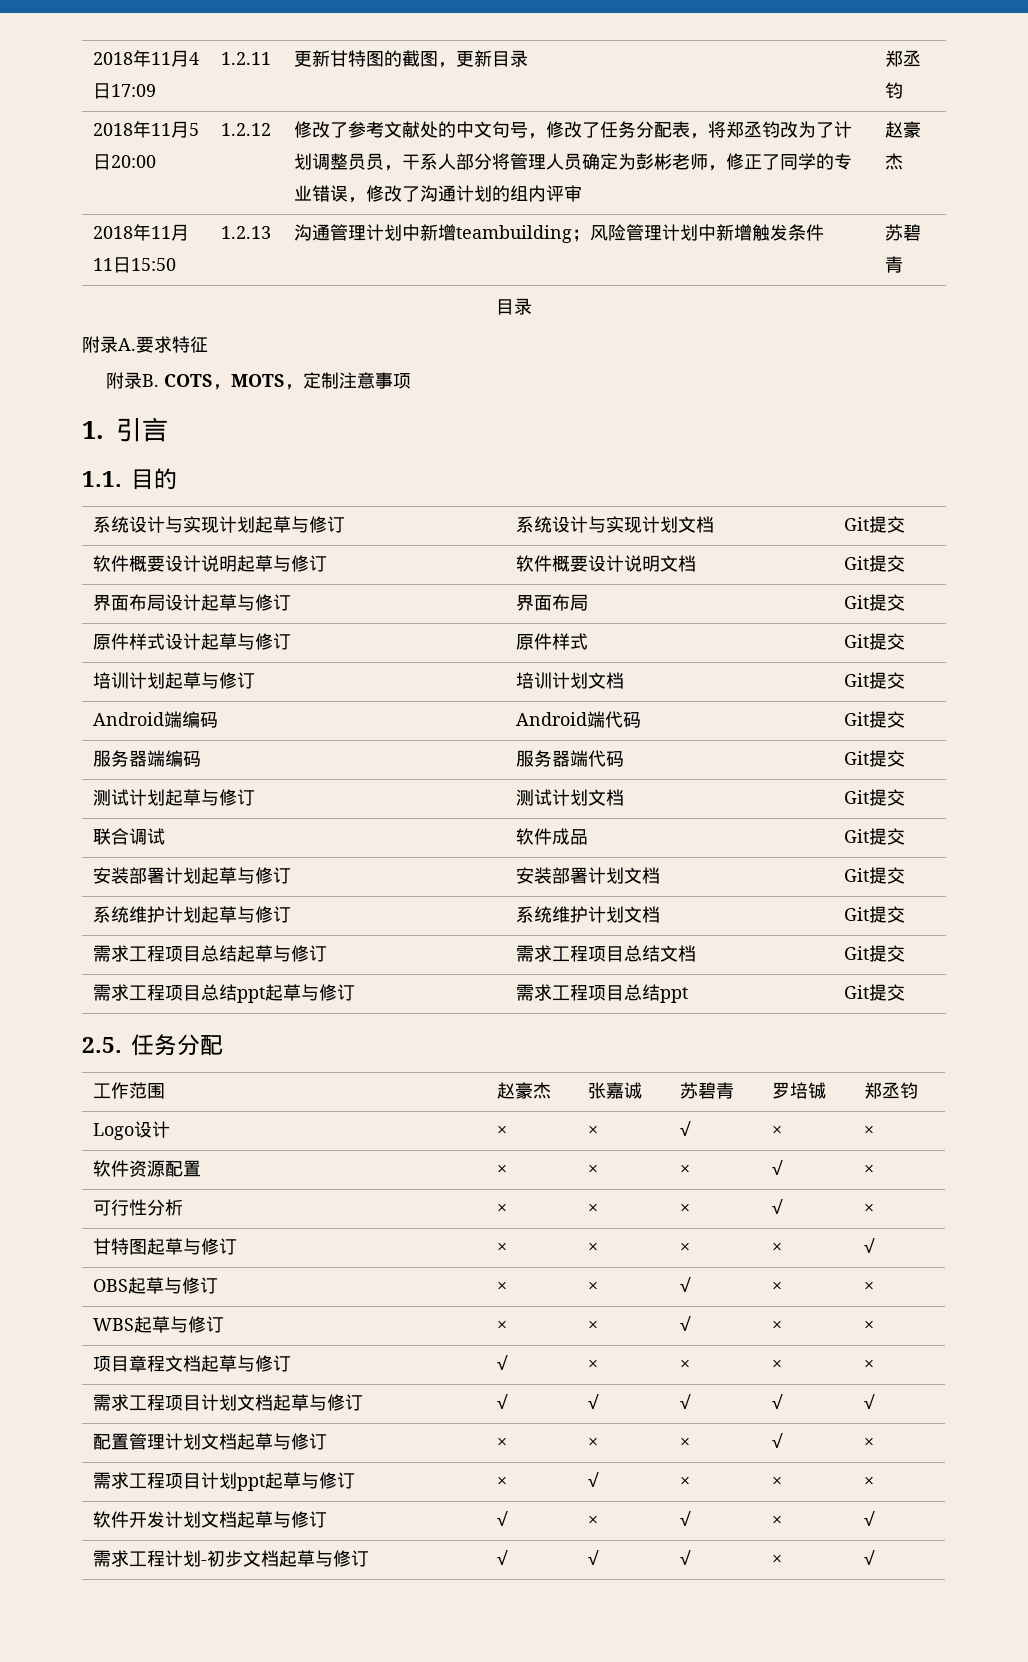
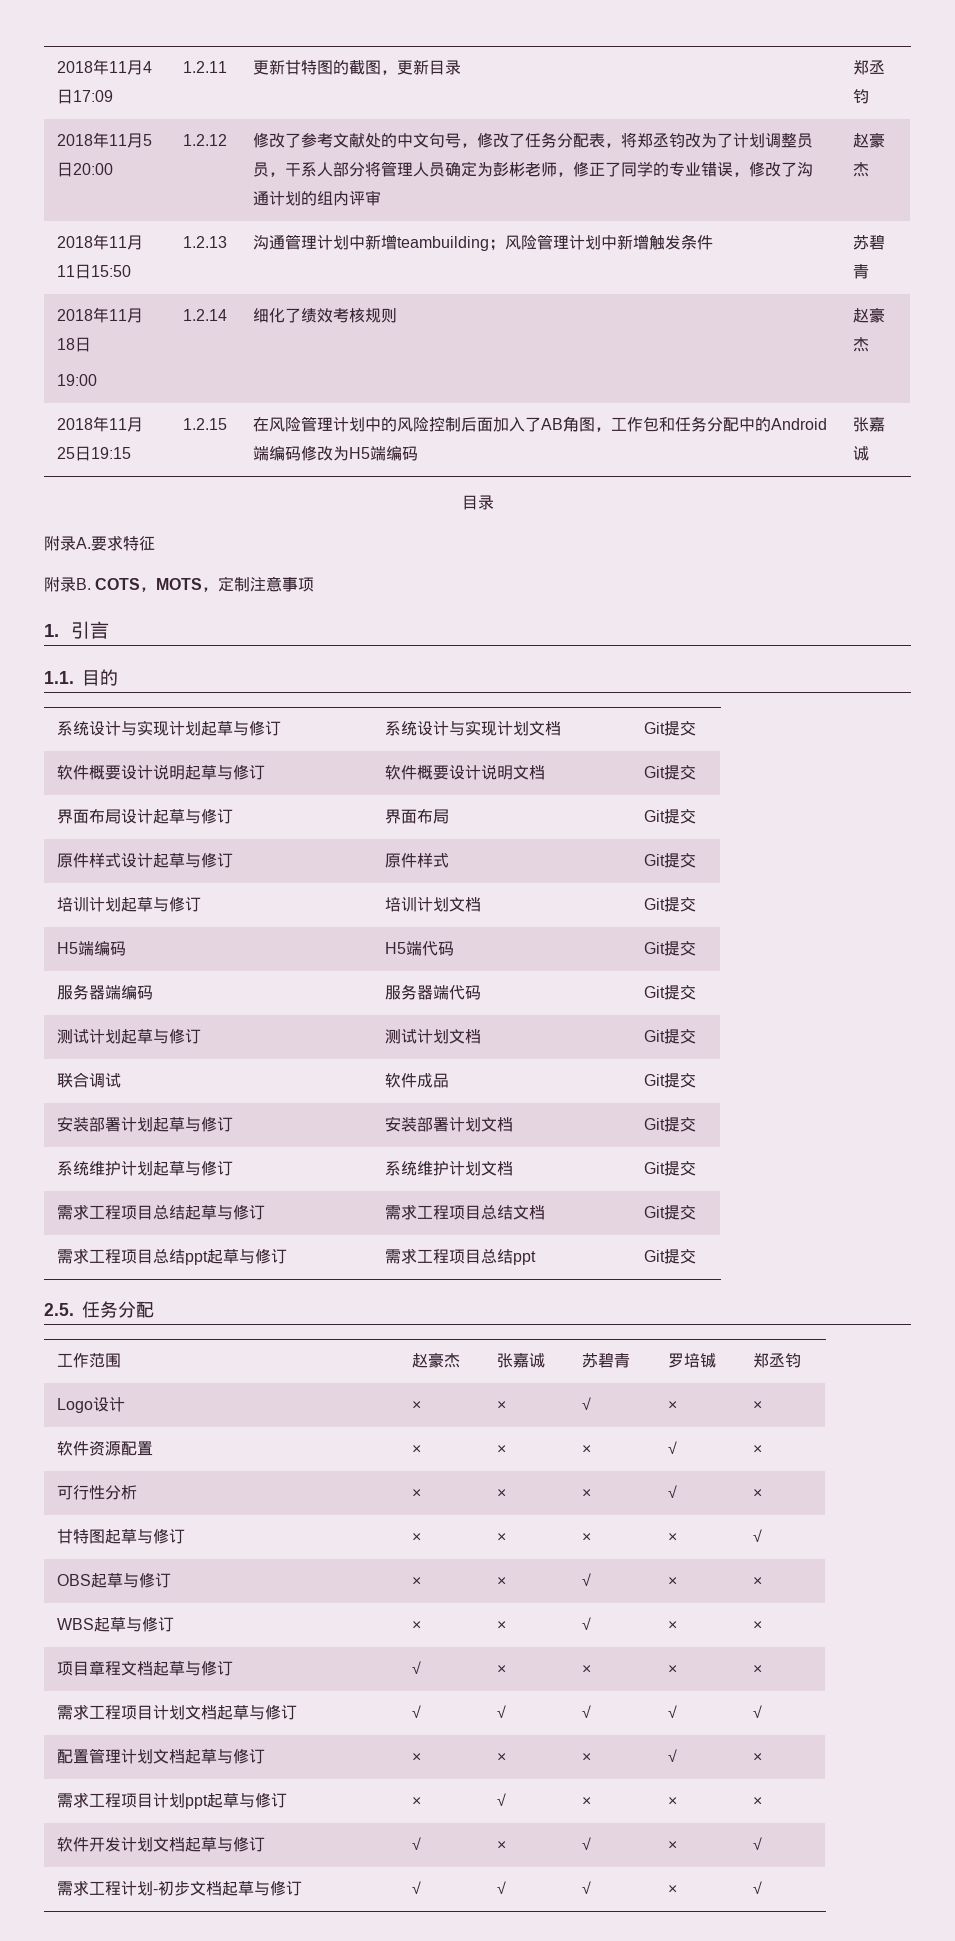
+ 2018年11月18日
+ 19:00 | 1.2.14 | 细化了绩效考核规则 | 赵豪杰
+ 2018年11月25日19:15 | 1.2.15 | 在风险管理计划中的风险控制后面加入了AB角图，工作包和任务分配中的Android端编码修改为H5端编码 | 张嘉诚
- Android端编码 | Android端代码 | Git提交
+ H5端编码 | H5端代码 | Git提交

